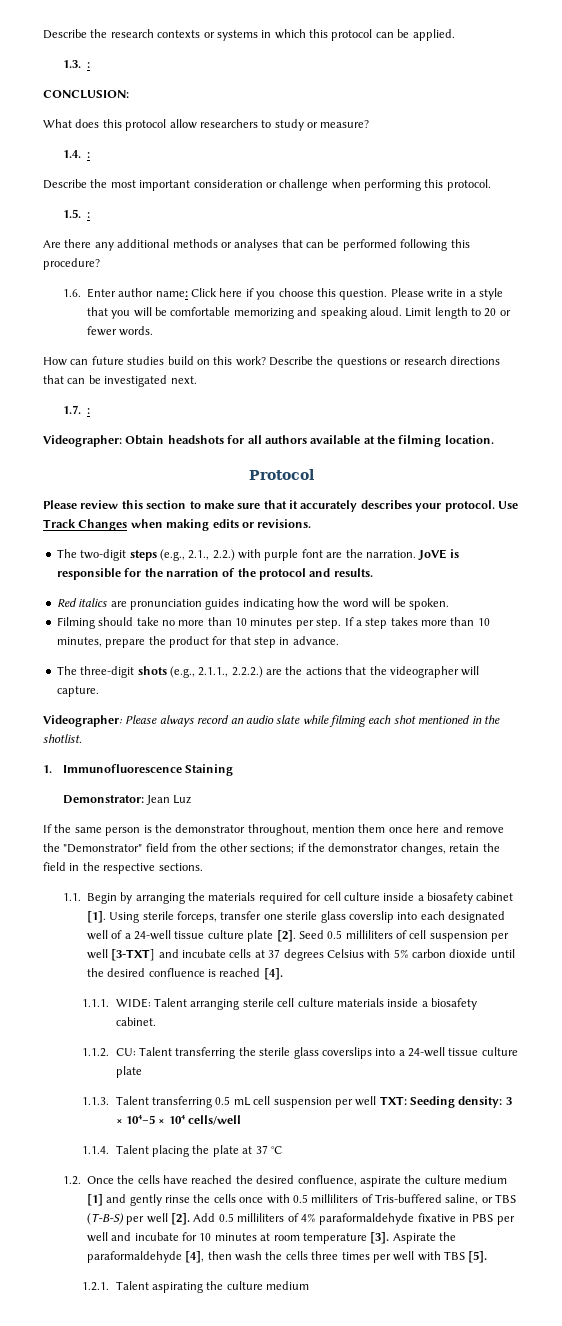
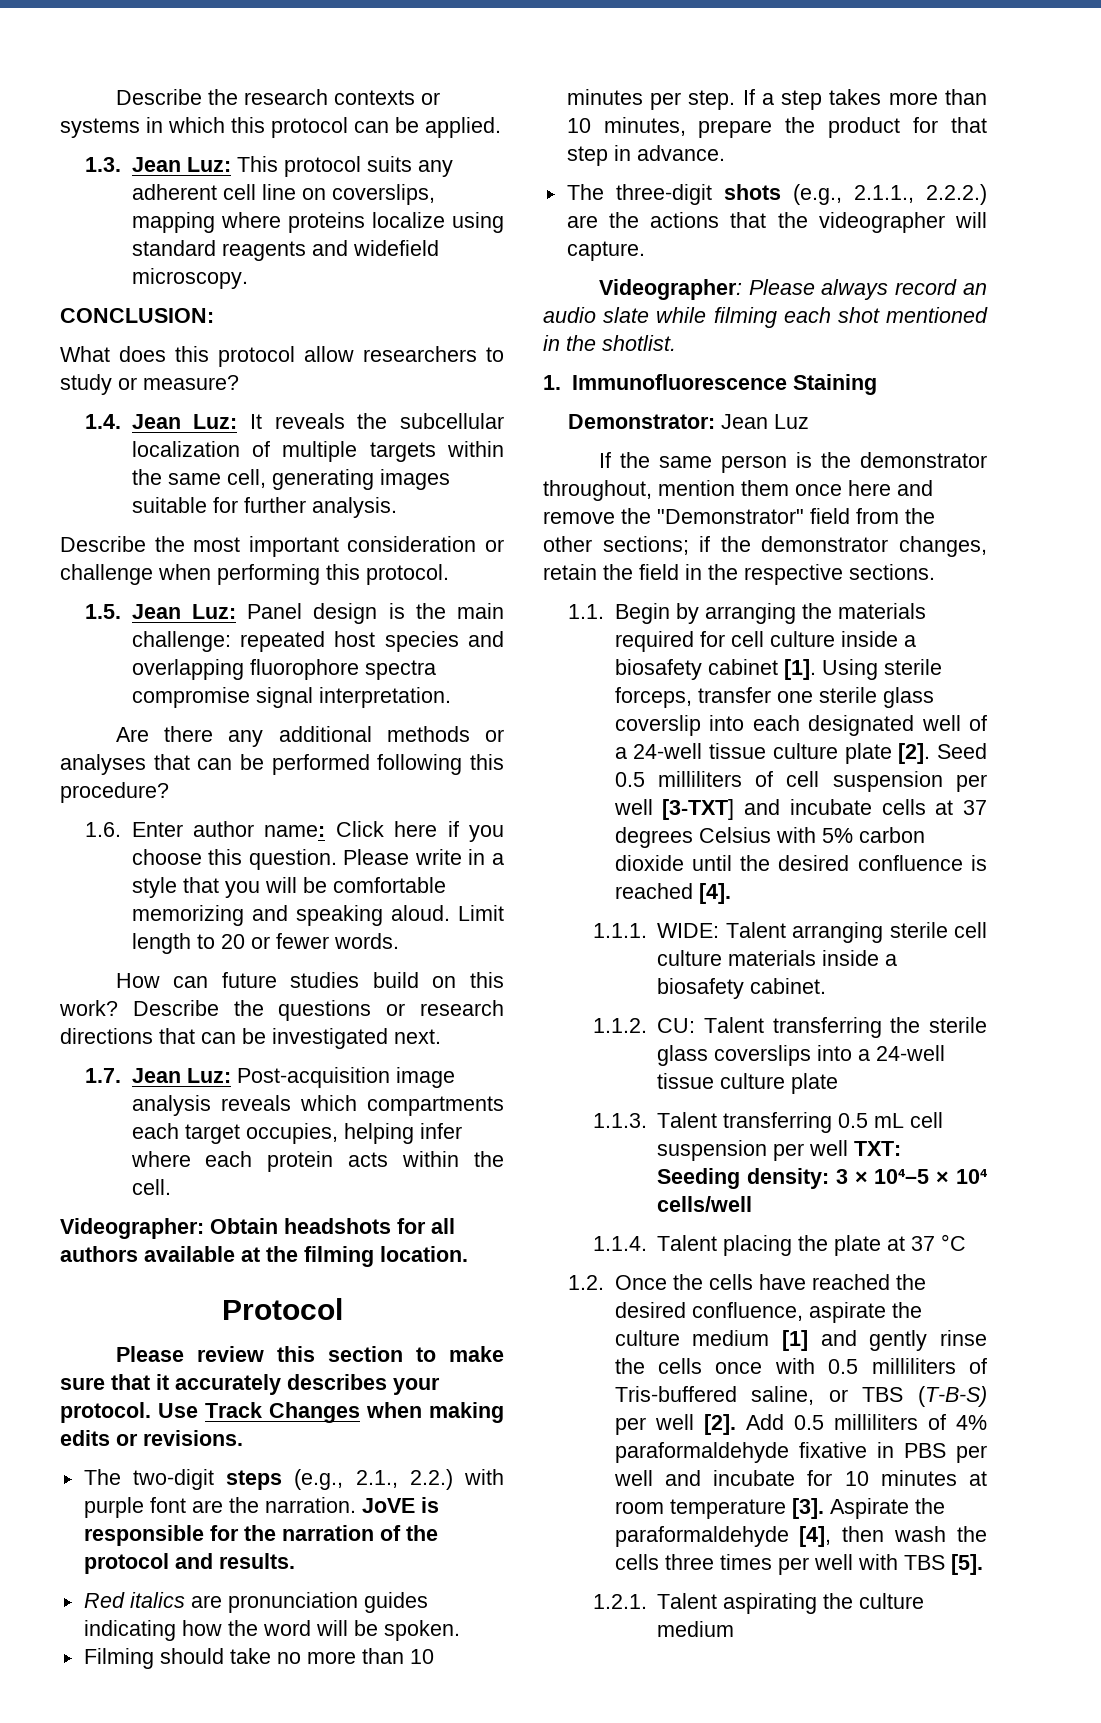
- 1.3. :
+ 1.3. Jean Luz: This protocol suits any adherent cell line on coverslips, mapping where proteins localize using standard reagents and widefield microscopy.
- 1.4. :
+ 1.4. Jean Luz: It reveals the subcellular localization of multiple targets within the same cell, generating images suitable for further analysis.
- 1.5. :
+ 1.5. Jean Luz: Panel design is the main challenge: repeated host species and overlapping fluorophore spectra compromise signal interpretation.
- 1.7. :
+ 1.7. Jean Luz: Post-acquisition image analysis reveals which compartments each target occupies, helping infer where each protein acts within the cell.

